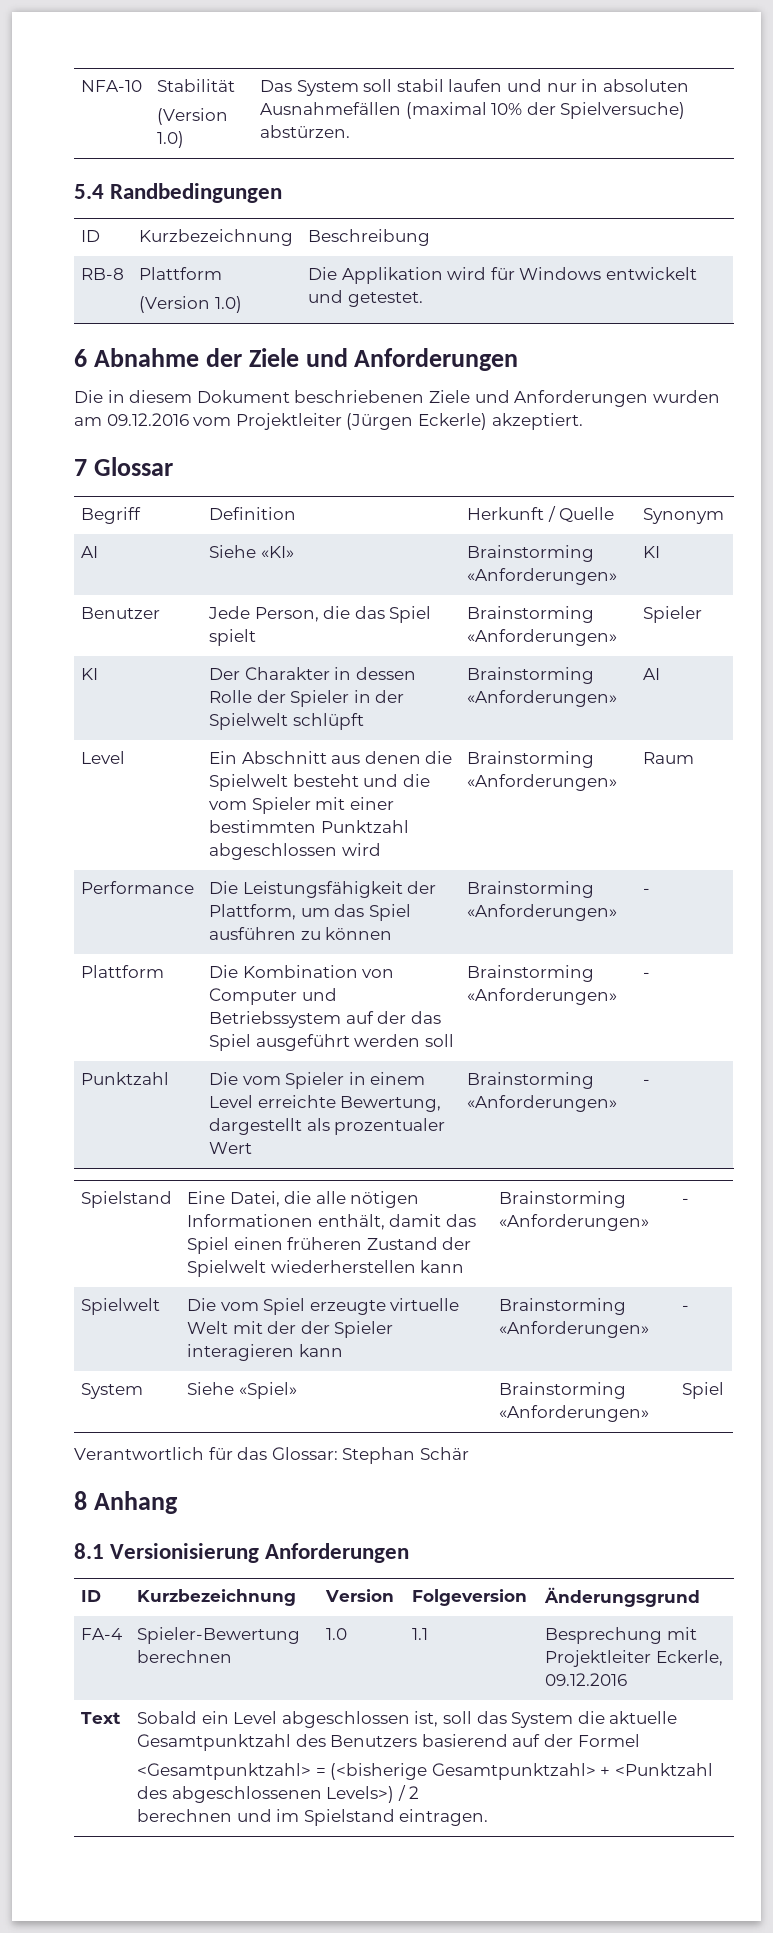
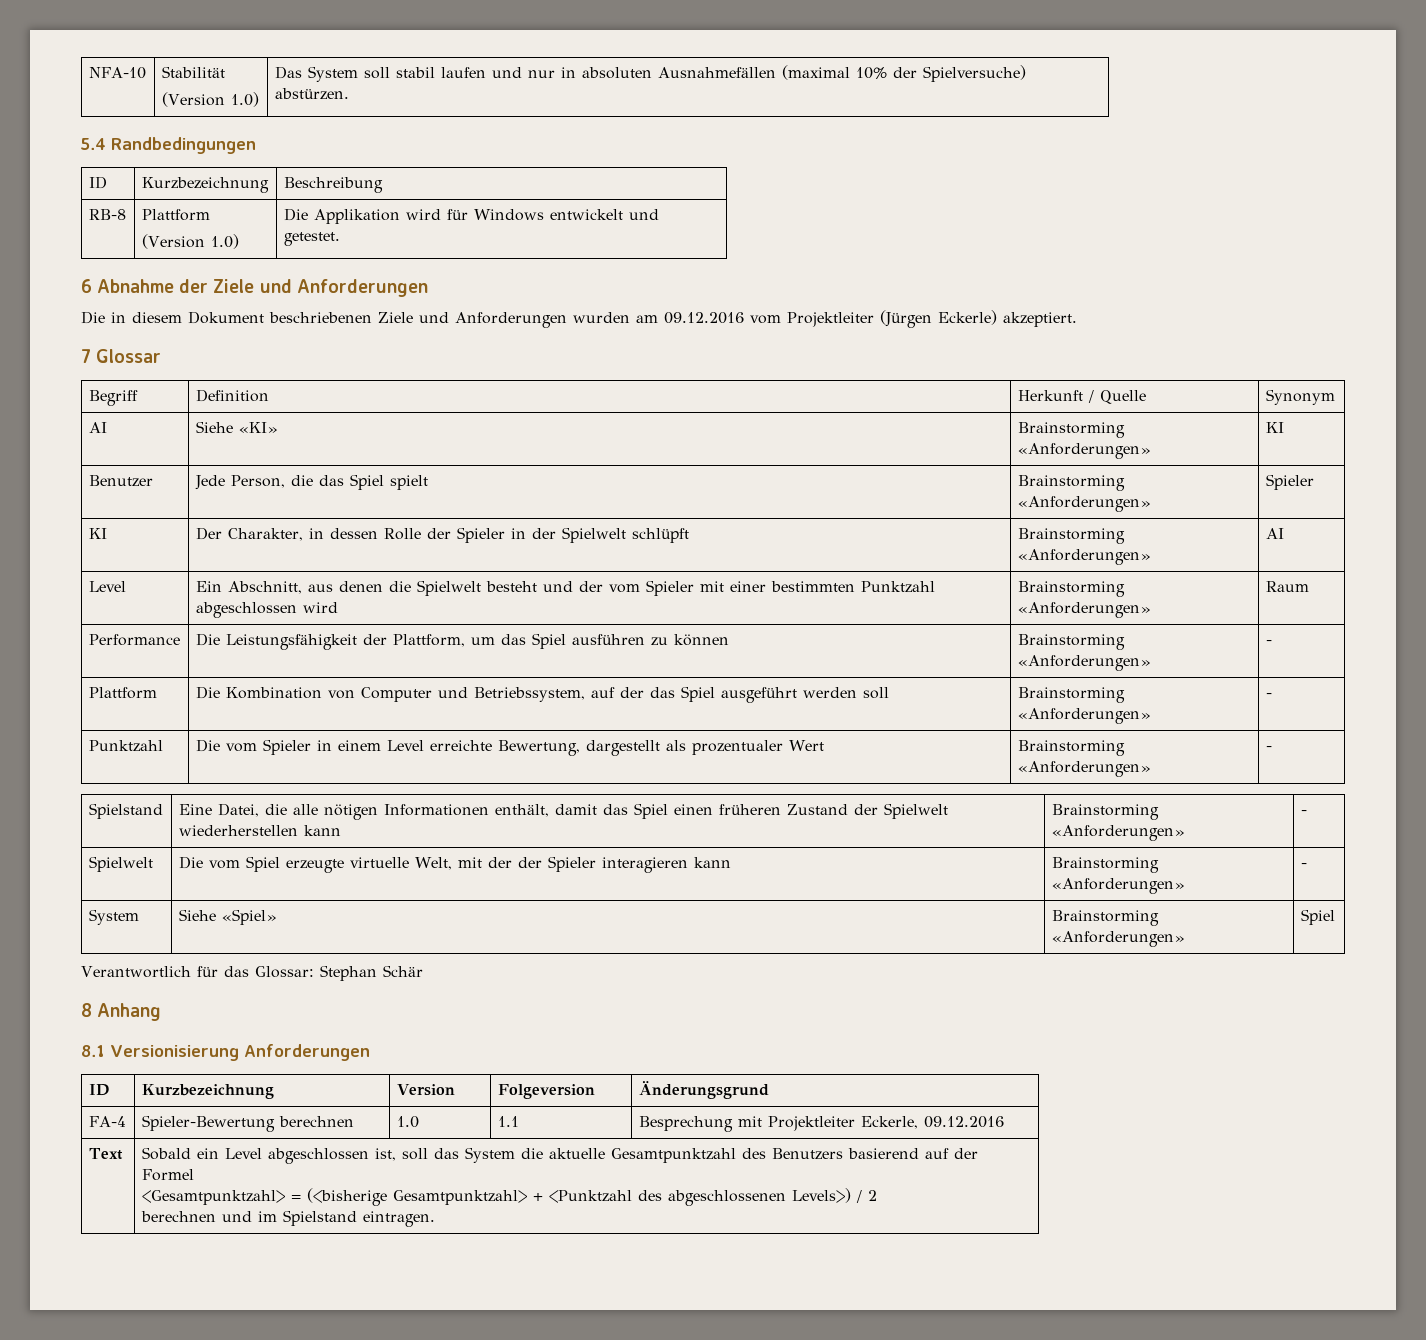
- KI | Der Charakter in dessen Rolle der Spieler in der Spielwelt schlüpft | Brainstorming «Anforderungen» | AI
+ KI | Der Charakter, in dessen Rolle der Spieler in der Spielwelt schlüpft | Brainstorming «Anforderungen» | AI
- Level | Ein Abschnitt aus denen die Spielwelt besteht und die vom Spieler mit einer bestimmten Punktzahl abgeschlossen wird | Brainstorming «Anforderungen» | Raum
+ Level | Ein Abschnitt, aus denen die Spielwelt besteht und der vom Spieler mit einer bestimmten Punktzahl abgeschlossen wird | Brainstorming «Anforderungen» | Raum
- Plattform | Die Kombination von Computer und Betriebssystem auf der das Spiel ausgeführt werden soll | Brainstorming «Anforderungen» | -
+ Plattform | Die Kombination von Computer und Betriebssystem, auf der das Spiel ausgeführt werden soll | Brainstorming «Anforderungen» | -
- Spielwelt | Die vom Spiel erzeugte virtuelle Welt mit der der Spieler interagieren kann | Brainstorming «Anforderungen» | -
+ Spielwelt | Die vom Spiel erzeugte virtuelle Welt, mit der der Spieler interagieren kann | Brainstorming «Anforderungen» | -

